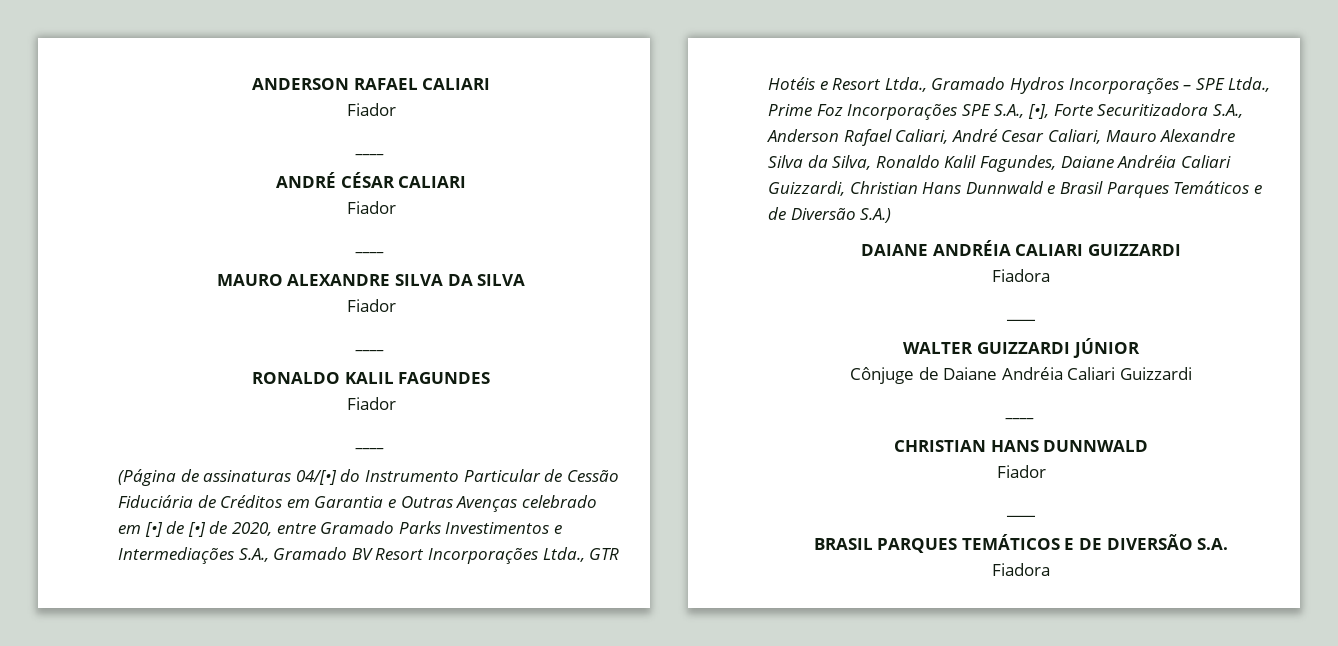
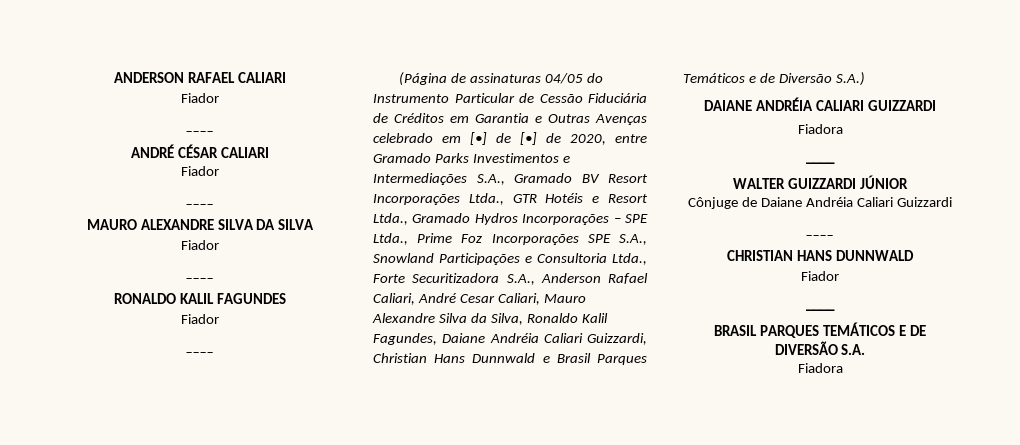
- (Página de assinaturas 04/[•] do Instrumento Particular de Cessão Fiduciária de Créditos em Garantia e Outras Avenças celebrado em [•] de [•] de 2020, entre Gramado Parks Investimentos e Intermediações S.A., Gramado BV Resort Incorporações Ltda., GTR Hotéis e Resort Ltda., Gramado Hydros Incorporações – SPE Ltda., Prime Foz Incorporações SPE S.A., [•], Forte Securitizadora S.A., Anderson Rafael Caliari, André Cesar Caliari, Mauro Alexandre Silva da Silva, Ronaldo Kalil Fagundes, Daiane Andréia Caliari Guizzardi, Christian Hans Dunnwald e Brasil Parques Temáticos e de Diversão S.A.)
+ (Página de assinaturas 04/05 do Instrumento Particular de Cessão Fiduciária de Créditos em Garantia e Outras Avenças celebrado em [•] de [•] de 2020, entre Gramado Parks Investimentos e Intermediações S.A., Gramado BV Resort Incorporações Ltda., GTR Hotéis e Resort Ltda., Gramado Hydros Incorporações – SPE Ltda., Prime Foz Incorporações SPE S.A., Snowland Participações e Consultoria Ltda., Forte Securitizadora S.A., Anderson Rafael Caliari, André Cesar Caliari, Mauro Alexandre Silva da Silva, Ronaldo Kalil Fagundes, Daiane Andréia Caliari Guizzardi, Christian Hans Dunnwald e Brasil Parques Temáticos e de Diversão S.A.)

